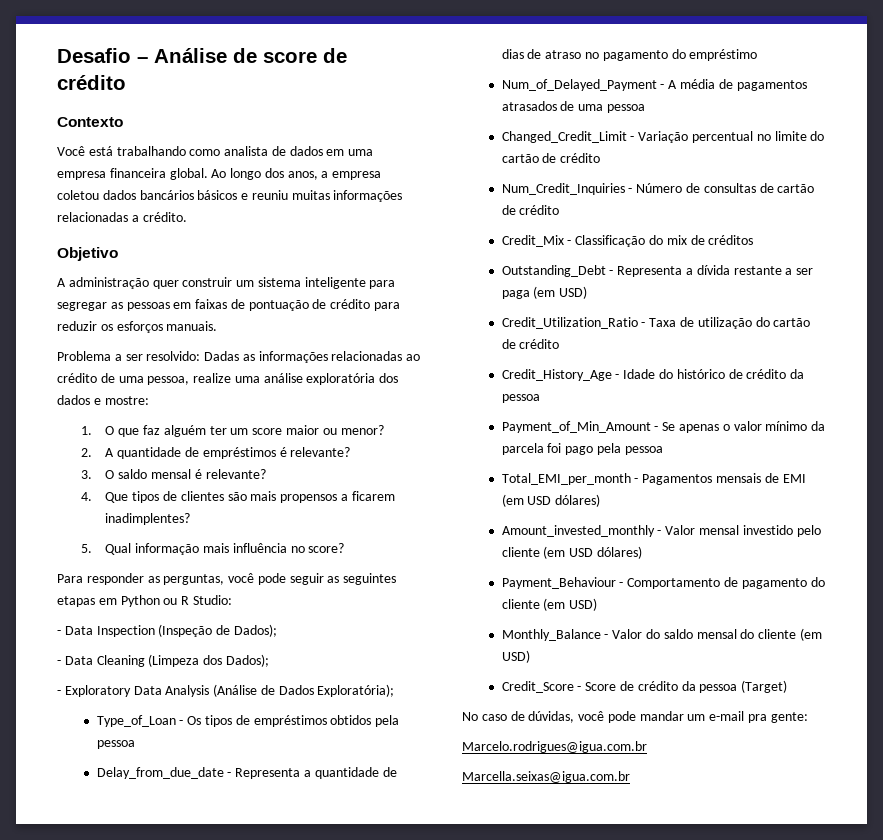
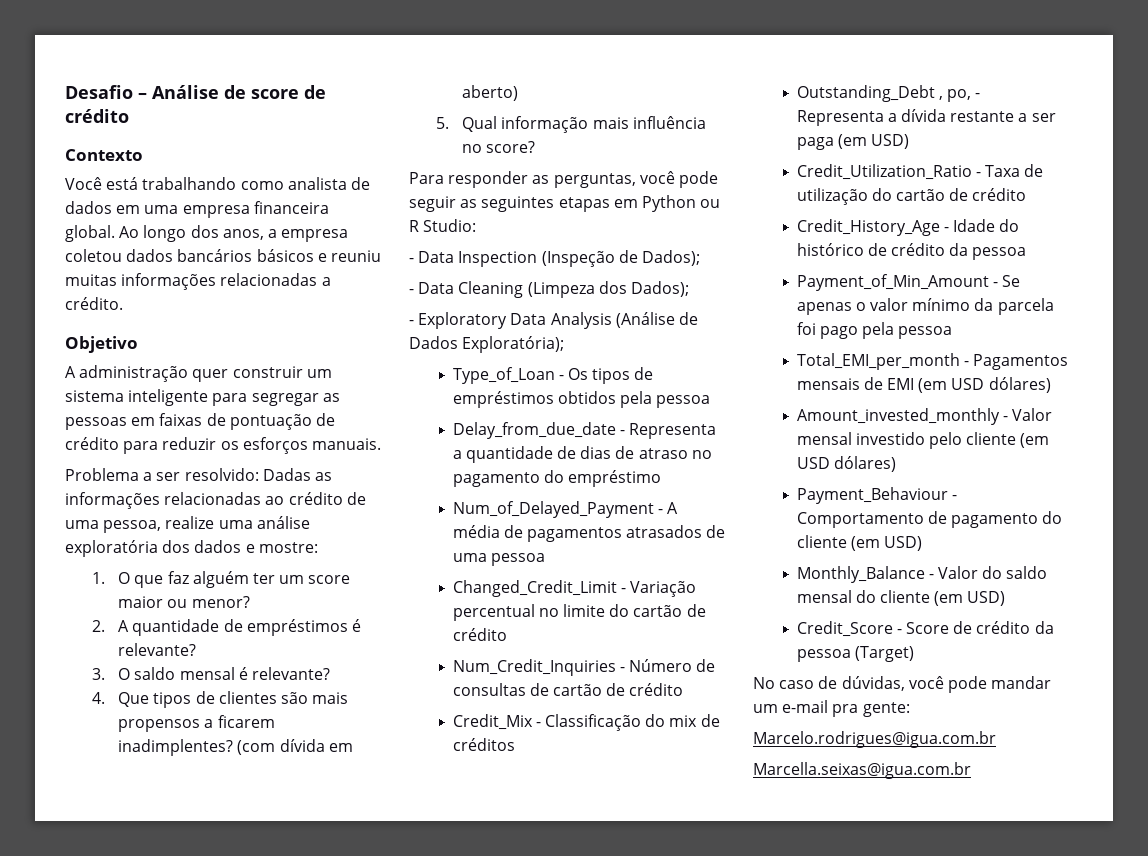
+ (com dívida em aberto)
- Outstanding_Debt - Representa a dívida restante a ser paga (em USD)
+ Outstanding_Debt , po, - Representa a dívida restante a ser paga (em USD)

